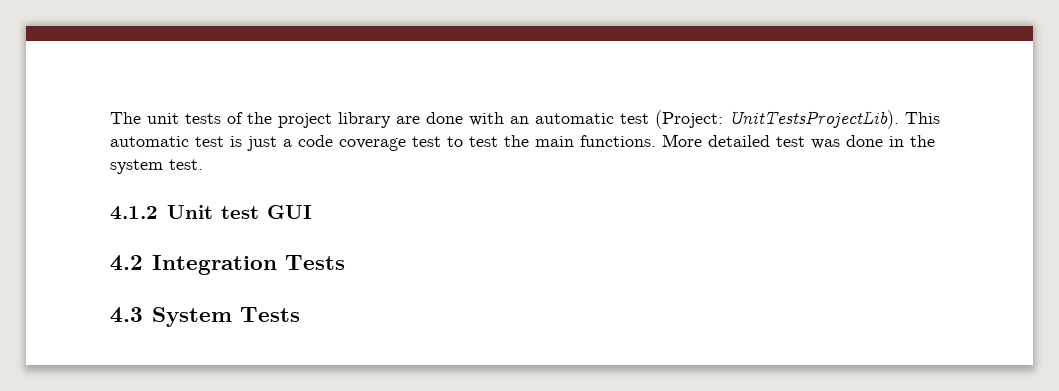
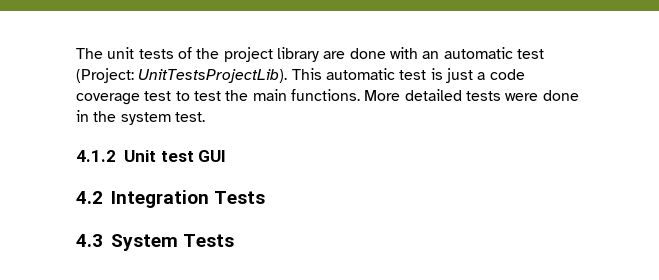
- More detailed test was done in the system test.
+ More detailed tests were done in the system test.

